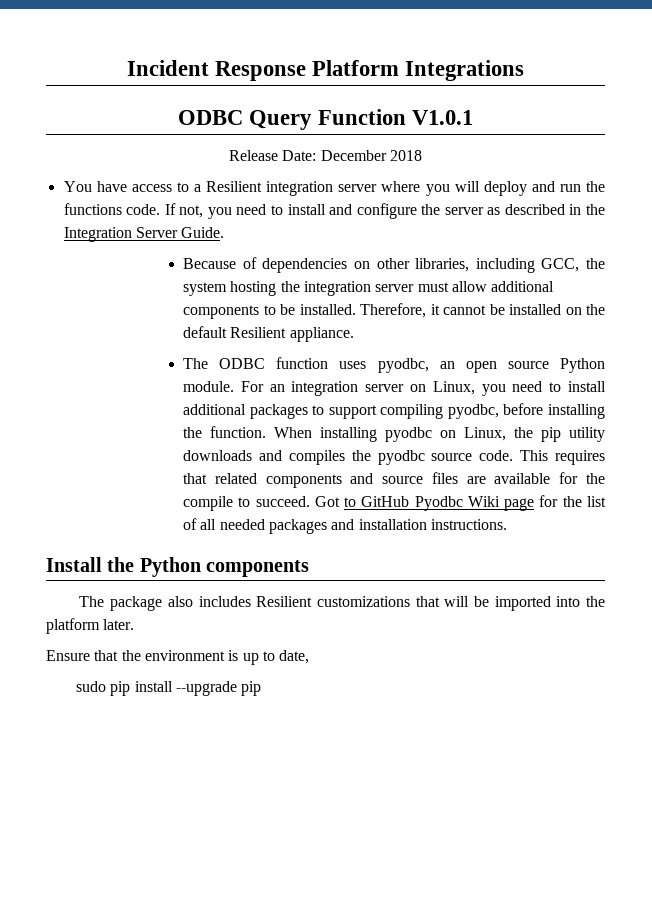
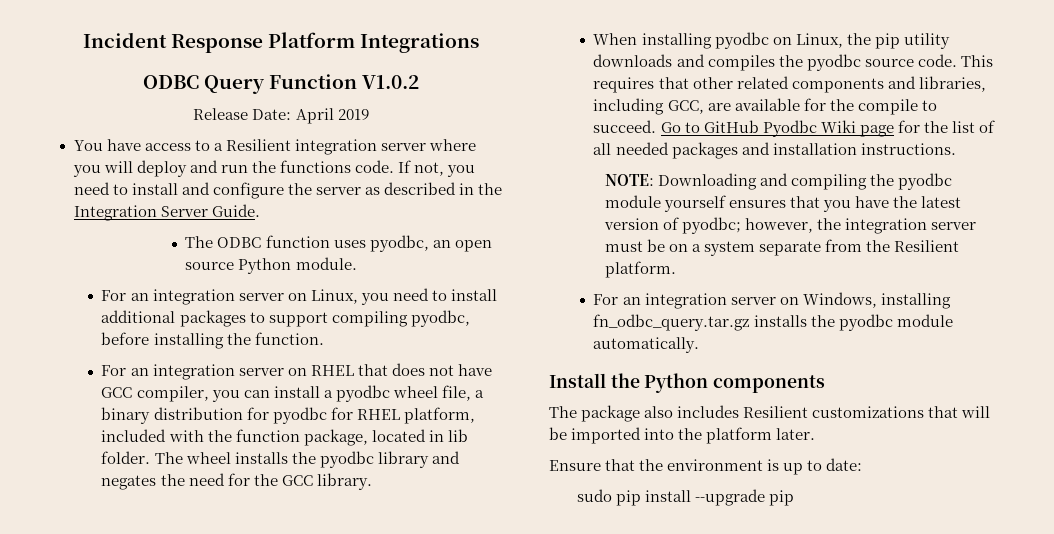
- ODBC Query Function V1.0.1
+ ODBC Query Function V1.0.2
- Release Date: December 2018
+ Release Date: April 2019
- Because of dependencies on other libraries, including GCC, the system hosting the integration server must allow additional components to be installed. Therefore, it cannot be installed on the default Resilient appliance.
- The ODBC function uses pyodbc, an open source Python module. For an integration server on Linux, you need to install additional packages to support compiling pyodbc, before installing the function. When installing pyodbc on Linux, the pip utility downloads and compiles the pyodbc source code.
+ The ODBC function uses pyodbc, an open source Python module.
+ For an integration server on Linux, you need to install additional packages to support compiling pyodbc, before installing the function.
+ For an integration server on RHEL that does not have GCC compiler, you can install a pyodbc wheel file, a binary distribution for pyodbc for RHEL platform, included with the function package, located in lib folder. The wheel installs the pyodbc library and negates the need for the GCC library.
+ When installing pyodbc on Linux, the pip utility downloads and compiles the pyodbc source code.
- This requires that related components and source files are available for the compile to succeed.
+ This requires that other related components and libraries, including GCC, are available for the compile to succeed.
- Got to GitHub Pyodbc Wiki page for the list of all needed packages and installation instructions.
+ Go to GitHub Pyodbc Wiki page for the list of all needed packages and installation instructions.
+ NOTE: Downloading and compiling the pyodbc module yourself ensures that you have the latest version of pyodbc; however, the integration server must be on a system separate from the Resilient platform.
+ For an integration server on Windows, installing fn_odbc_query.tar.gz installs the pyodbc module automatically.
- Ensure that the environment is up to date,
+ Ensure that the environment is up to date:

